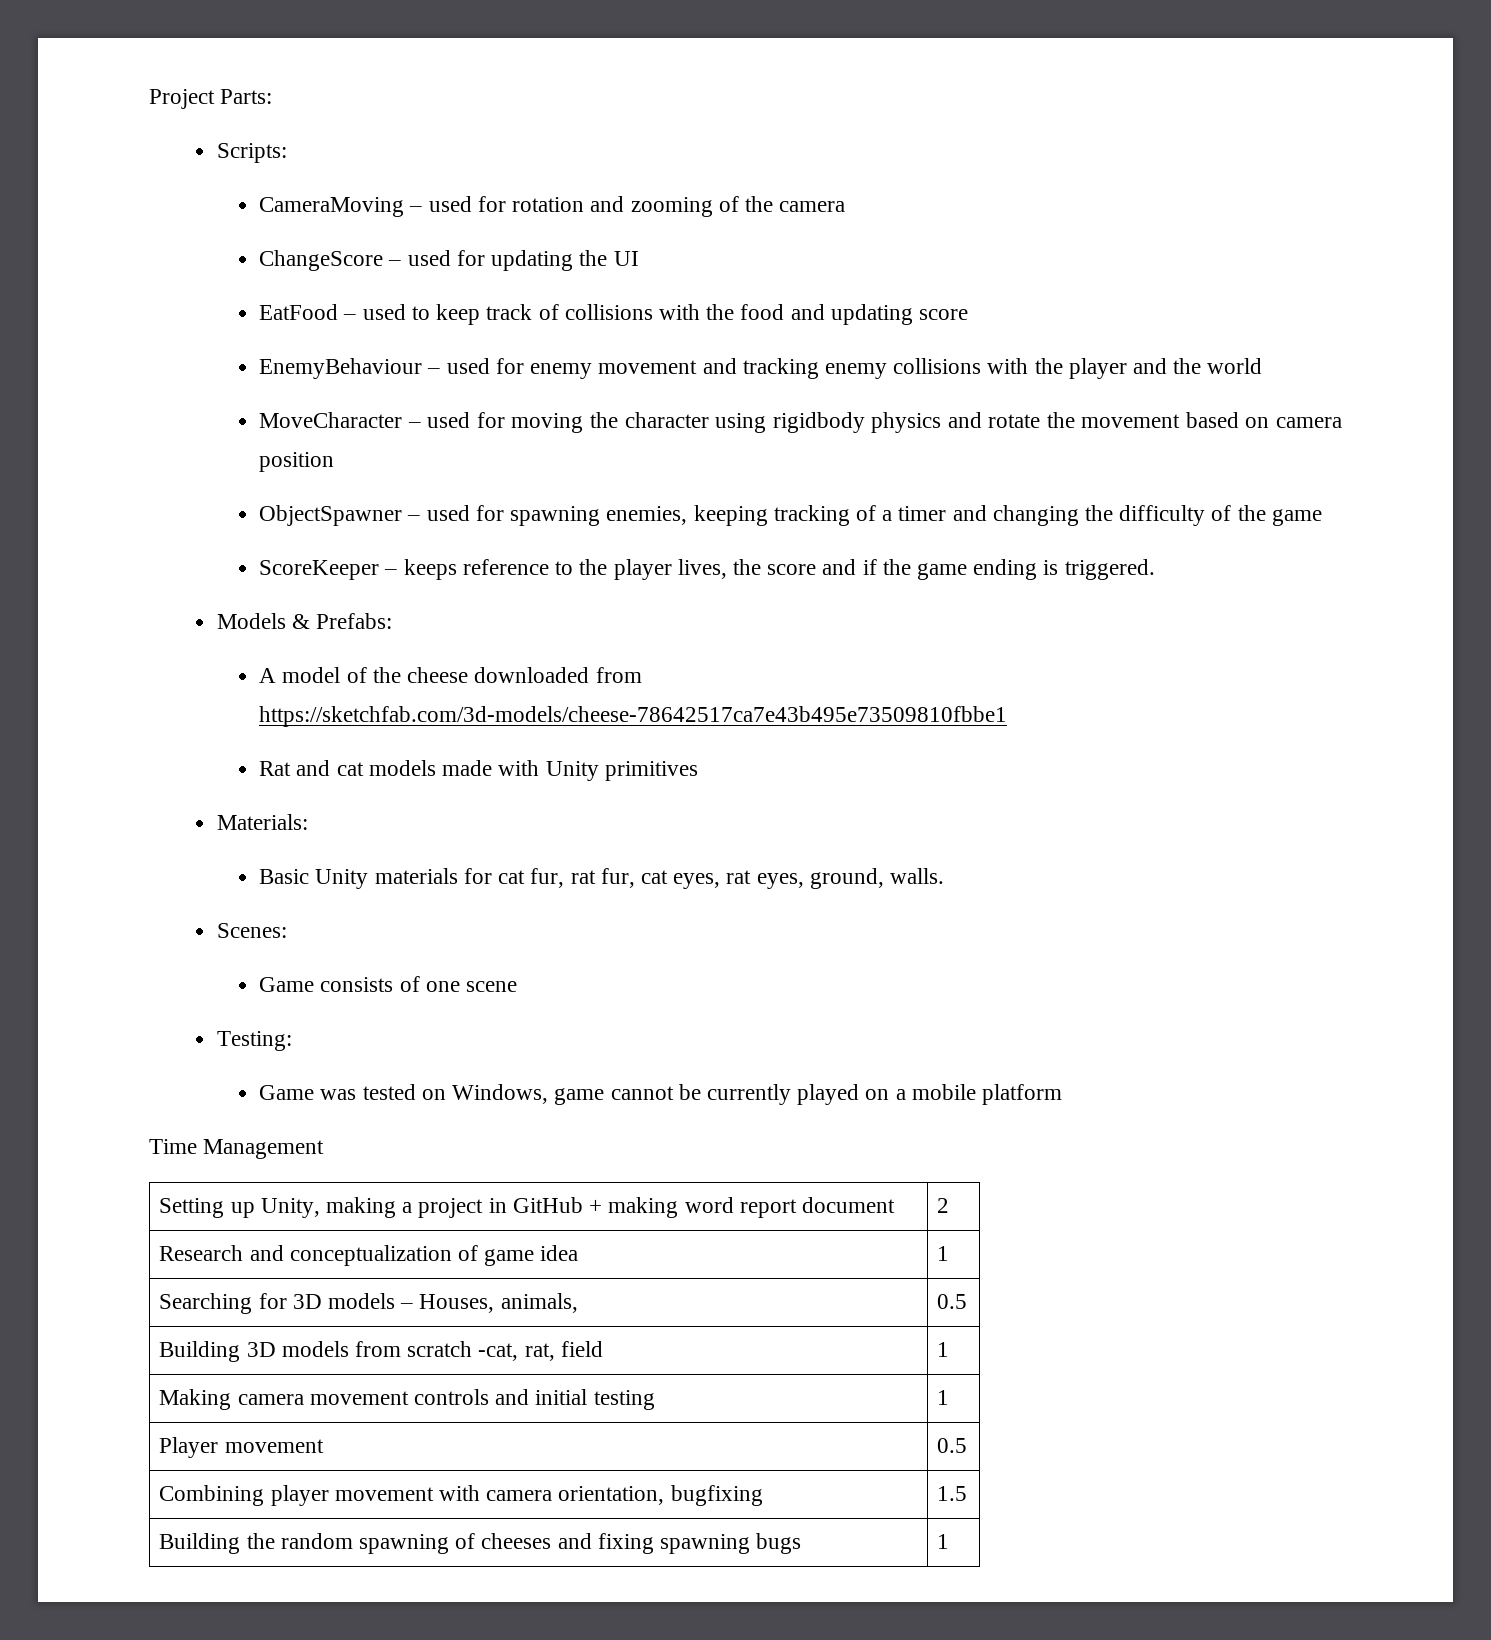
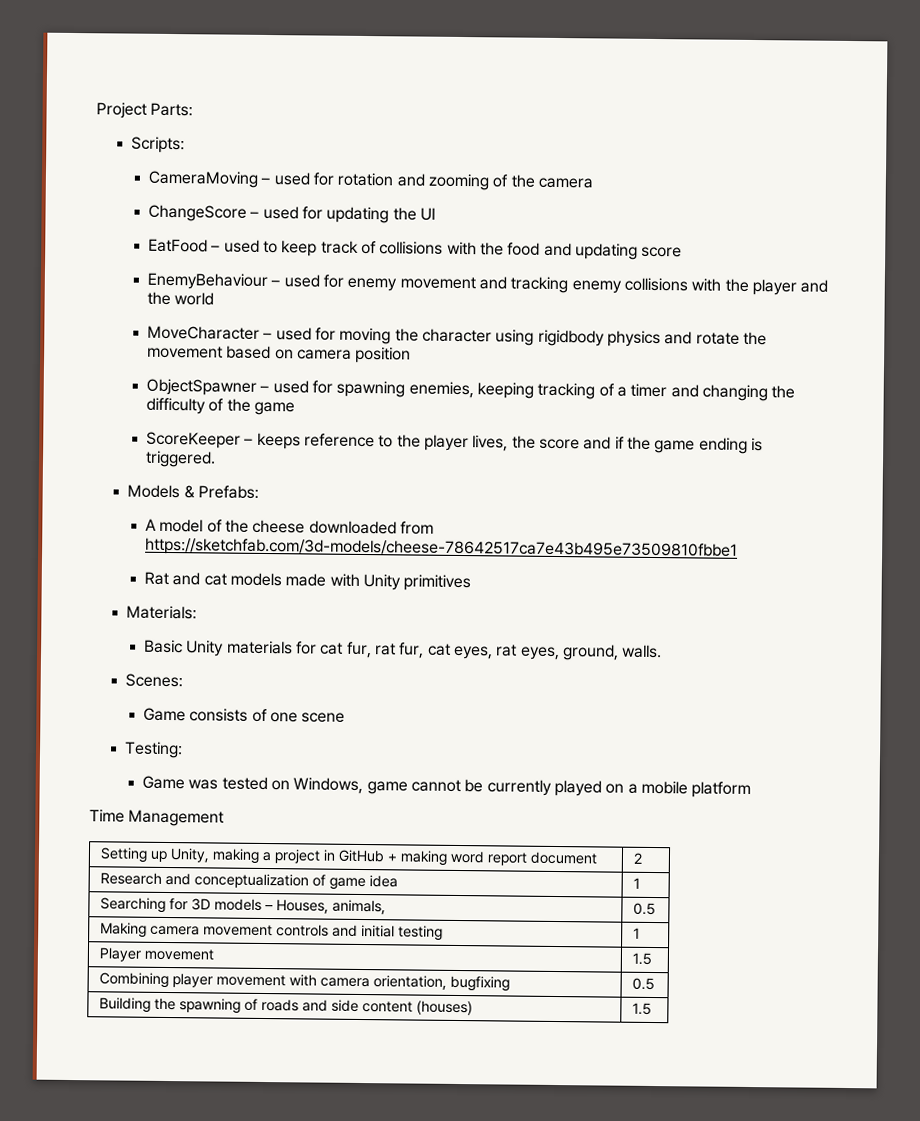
- Building 3D models from scratch -cat, rat, field | 1
- Player movement | 0.5
+ Player movement | 1.5
- Combining player movement with camera orientation, bugfixing | 1.5
+ Combining player movement with camera orientation, bugfixing | 0.5
- Building the random spawning of cheeses and fixing spawning bugs | 1
+ Building the spawning of roads and side content (houses) | 1.5

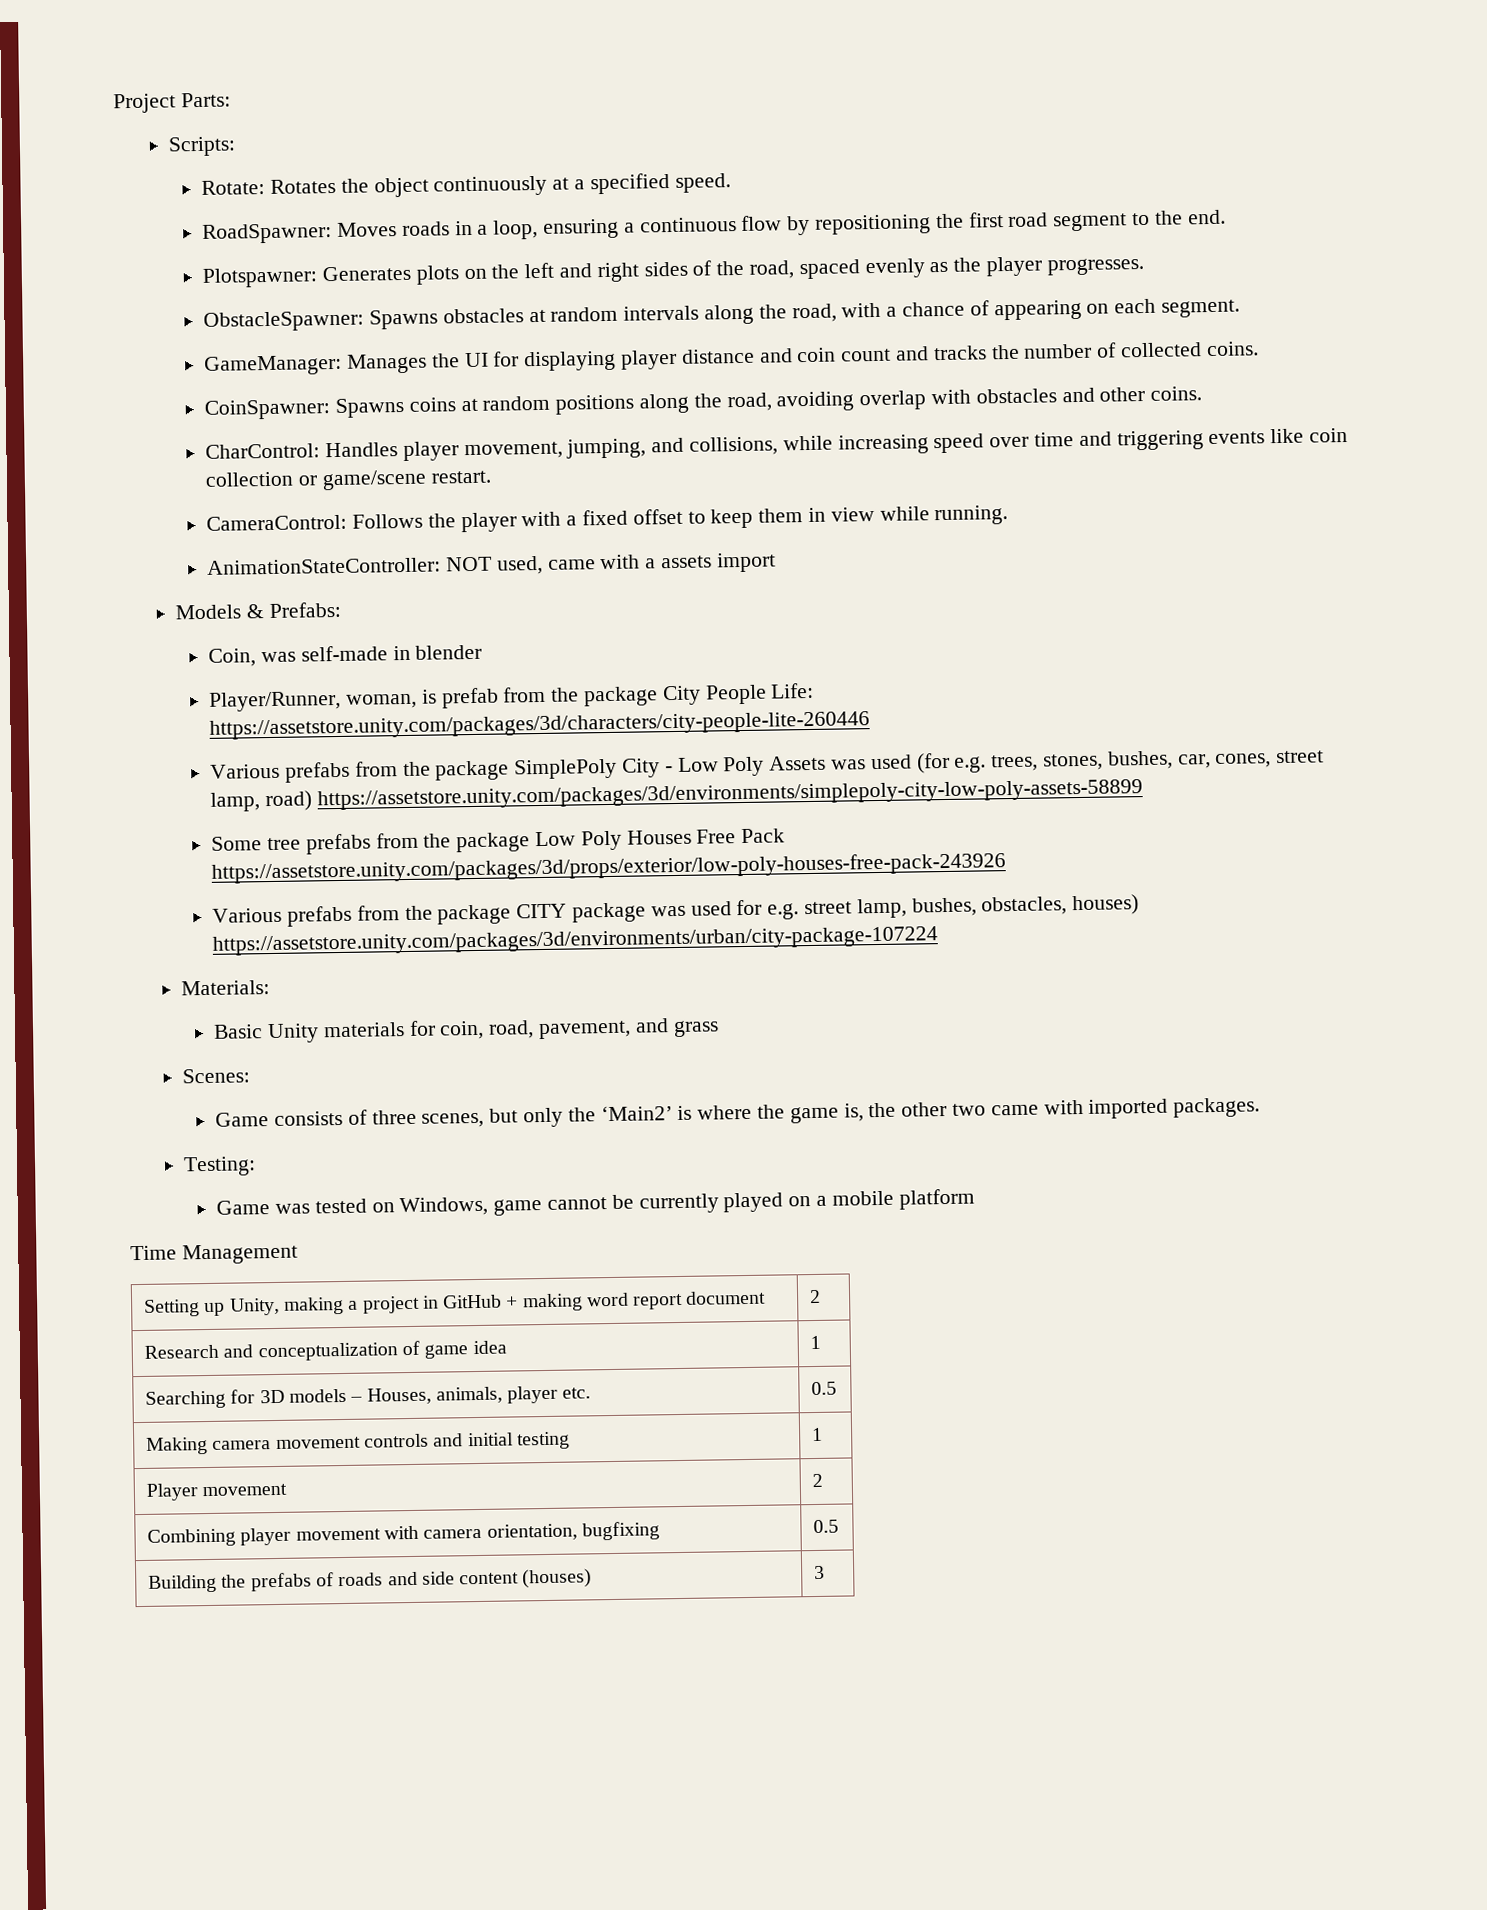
- CameraMoving – used for rotation and zooming of the camera
- ChangeScore – used for updating the UI
- EatFood – used to keep track of collisions with the food and updating score
- EnemyBehaviour – used for enemy movement and tracking enemy collisions with the player and the world
- MoveCharacter – used for moving the character using rigidbody physics and rotate the movement based on camera position
- ObjectSpawner – used for spawning enemies, keeping tracking of a timer and changing the difficulty of the game
- ScoreKeeper – keeps reference to the player lives, the score and if the game ending is triggered.
+ Rotate: Rotates the object continuously at a specified speed.
+ RoadSpawner: Moves roads in a loop, ensuring a continuous flow by repositioning the first road segment to the end.
+ Plotspawner: Generates plots on the left and right sides of the road, spaced evenly as the player progresses.
+ ObstacleSpawner: Spawns obstacles at random intervals along the road, with a chance of appearing on each segment.
+ GameManager: Manages the UI for displaying player distance and coin count and tracks the number of collected coins.
+ CoinSpawner: Spawns coins at random positions along the road, avoiding overlap with obstacles and other coins.
+ CharControl: Handles player movement, jumping, and collisions, while increasing speed over time and triggering events like coin collection or game/scene restart.
+ CameraControl: Follows the player with a fixed offset to keep them in view while running.
+ AnimationStateController: NOT used, came with a assets import
  Models & Prefabs:
- A model of the cheese downloaded from https://sketchfab.com/3d-models/cheese-78642517ca7e43b495e73509810fbbe1
- Rat and cat models made with Unity primitives
+ Coin, was self-made in blender
+ Player/Runner, woman, is prefab from the package City People Life: https://assetstore.unity.com/packages/3d/characters/city-people-lite-260446
+ Various prefabs from the package SimplePoly City - Low Poly Assets was used (for e.g. trees, stones, bushes, car, cones, street lamp, road) https://assetstore.unity.com/packages/3d/environments/simplepoly-city-low-poly-assets-58899
+ Some tree prefabs from the package Low Poly Houses Free Pack https://assetstore.unity.com/packages/3d/props/exterior/low-poly-houses-free-pack-243926
+ Various prefabs from the package CITY package was used for e.g. street lamp, bushes, obstacles, houses) https://assetstore.unity.com/packages/3d/environments/urban/city-package-107224
- Basic Unity materials for cat fur, rat fur, cat eyes, rat eyes, ground, walls.
+ Basic Unity materials for coin, road, pavement, and grass
  Scenes:
- Game consists of one scene
+ Game consists of three scenes, but only the ‘Main2’ is where the game is, the other two came with imported packages.
- Searching for 3D models – Houses, animals, | 0.5
+ Searching for 3D models – Houses, animals, player etc. | 0.5
- Player movement | 1.5
+ Player movement | 2
- Building the spawning of roads and side content (houses) | 1.5
+ Building the prefabs of roads and side content (houses) | 3

